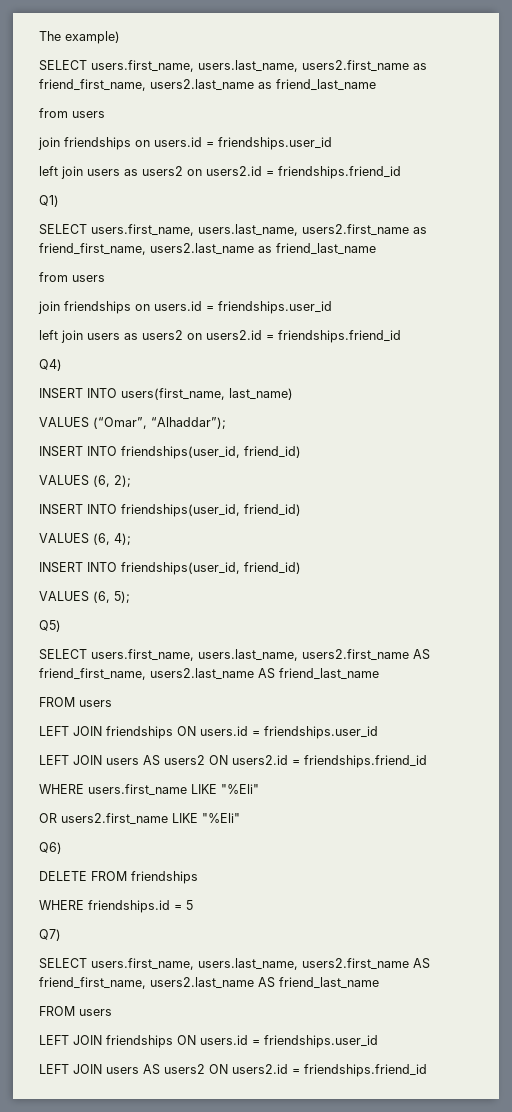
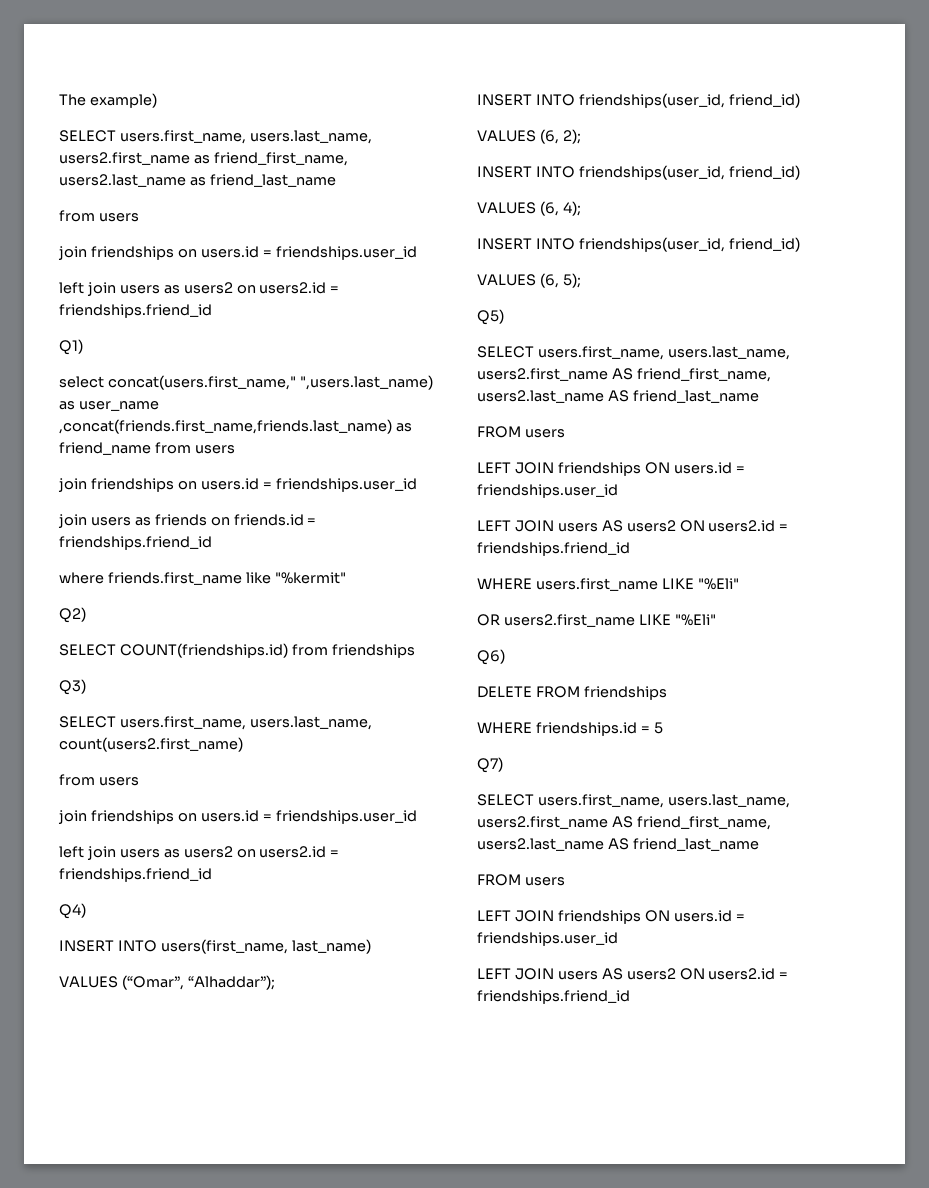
  Q1)
- SELECT users.first_name, users.last_name, users2.first_name as friend_first_name, users2.last_name as friend_last_name
+ select concat(users.first_name," ",users.last_name) as user_name ,concat(friends.first_name,friends.last_name) as friend_name from users
+ join friendships on users.id = friendships.user_id
+ join users as friends on friends.id = friendships.friend_id
+ where friends.first_name like "%kermit"
+ Q2)
+ SELECT COUNT(friendships.id) from friendships
+ Q3)
+ SELECT users.first_name, users.last_name, count(users2.first_name)

